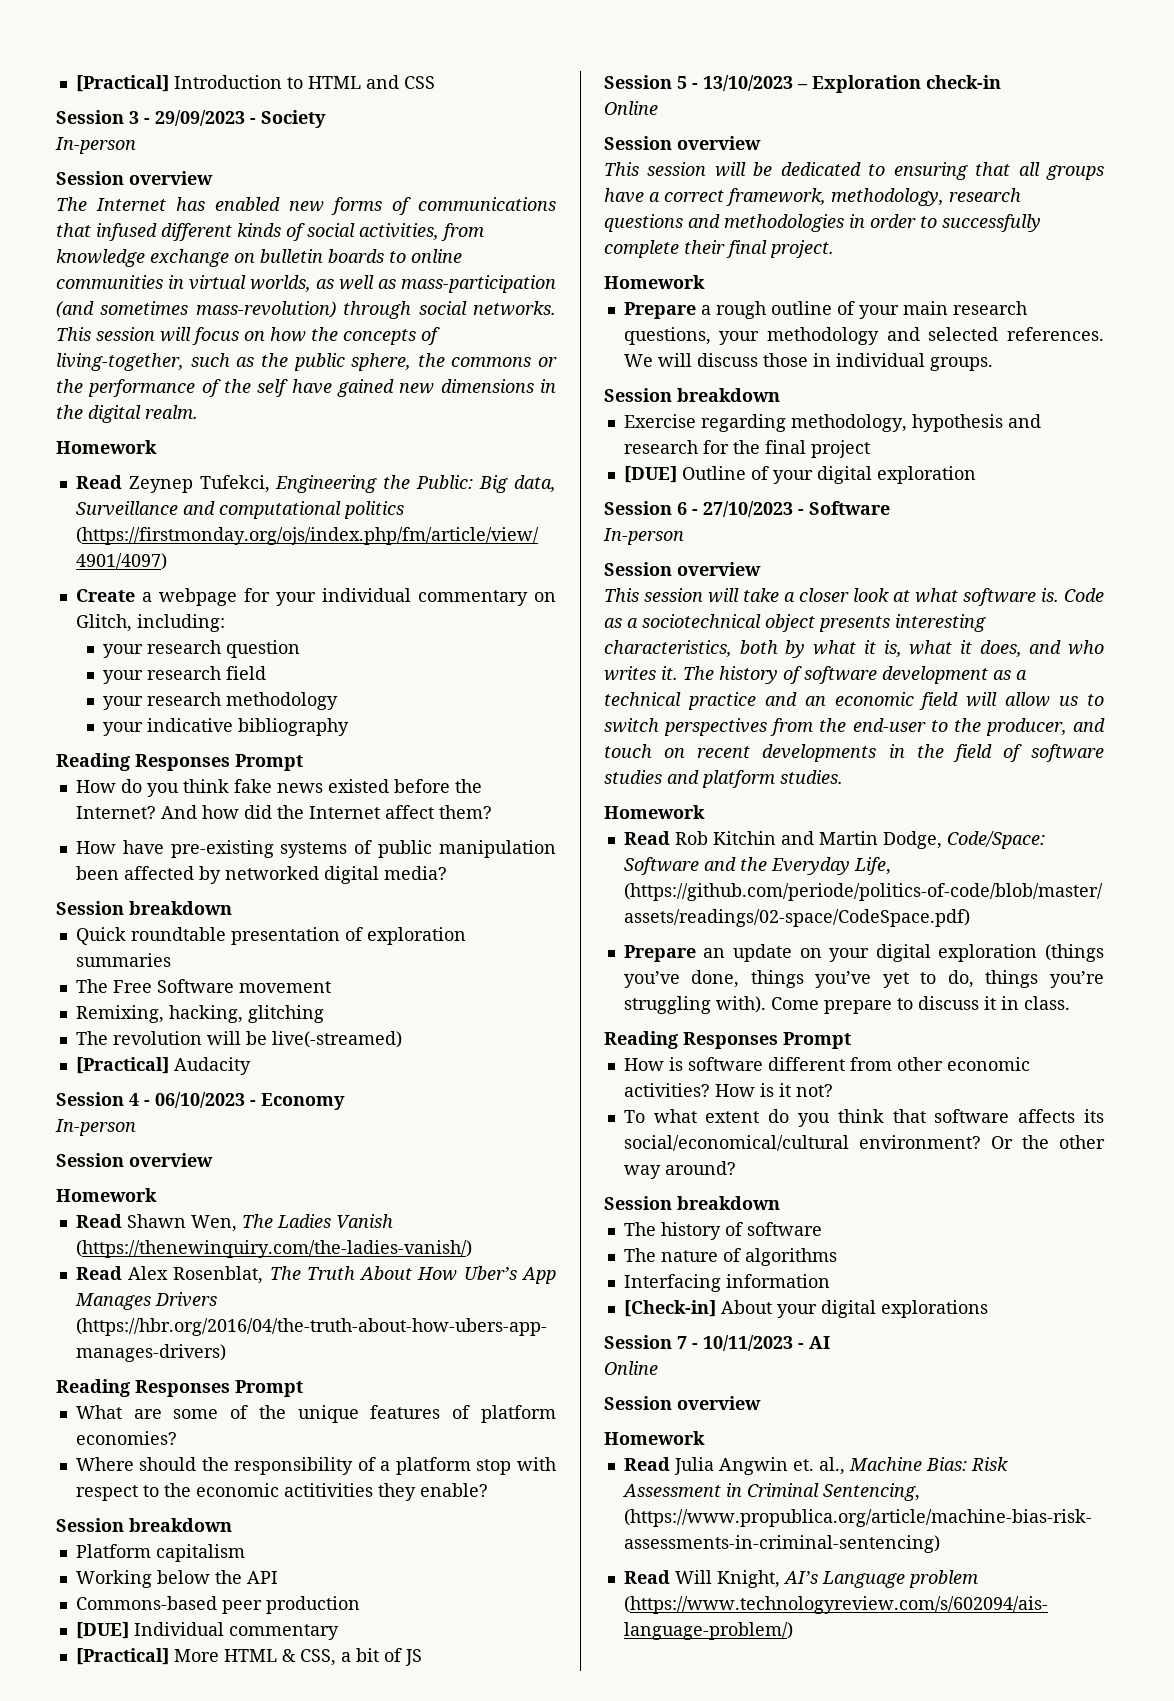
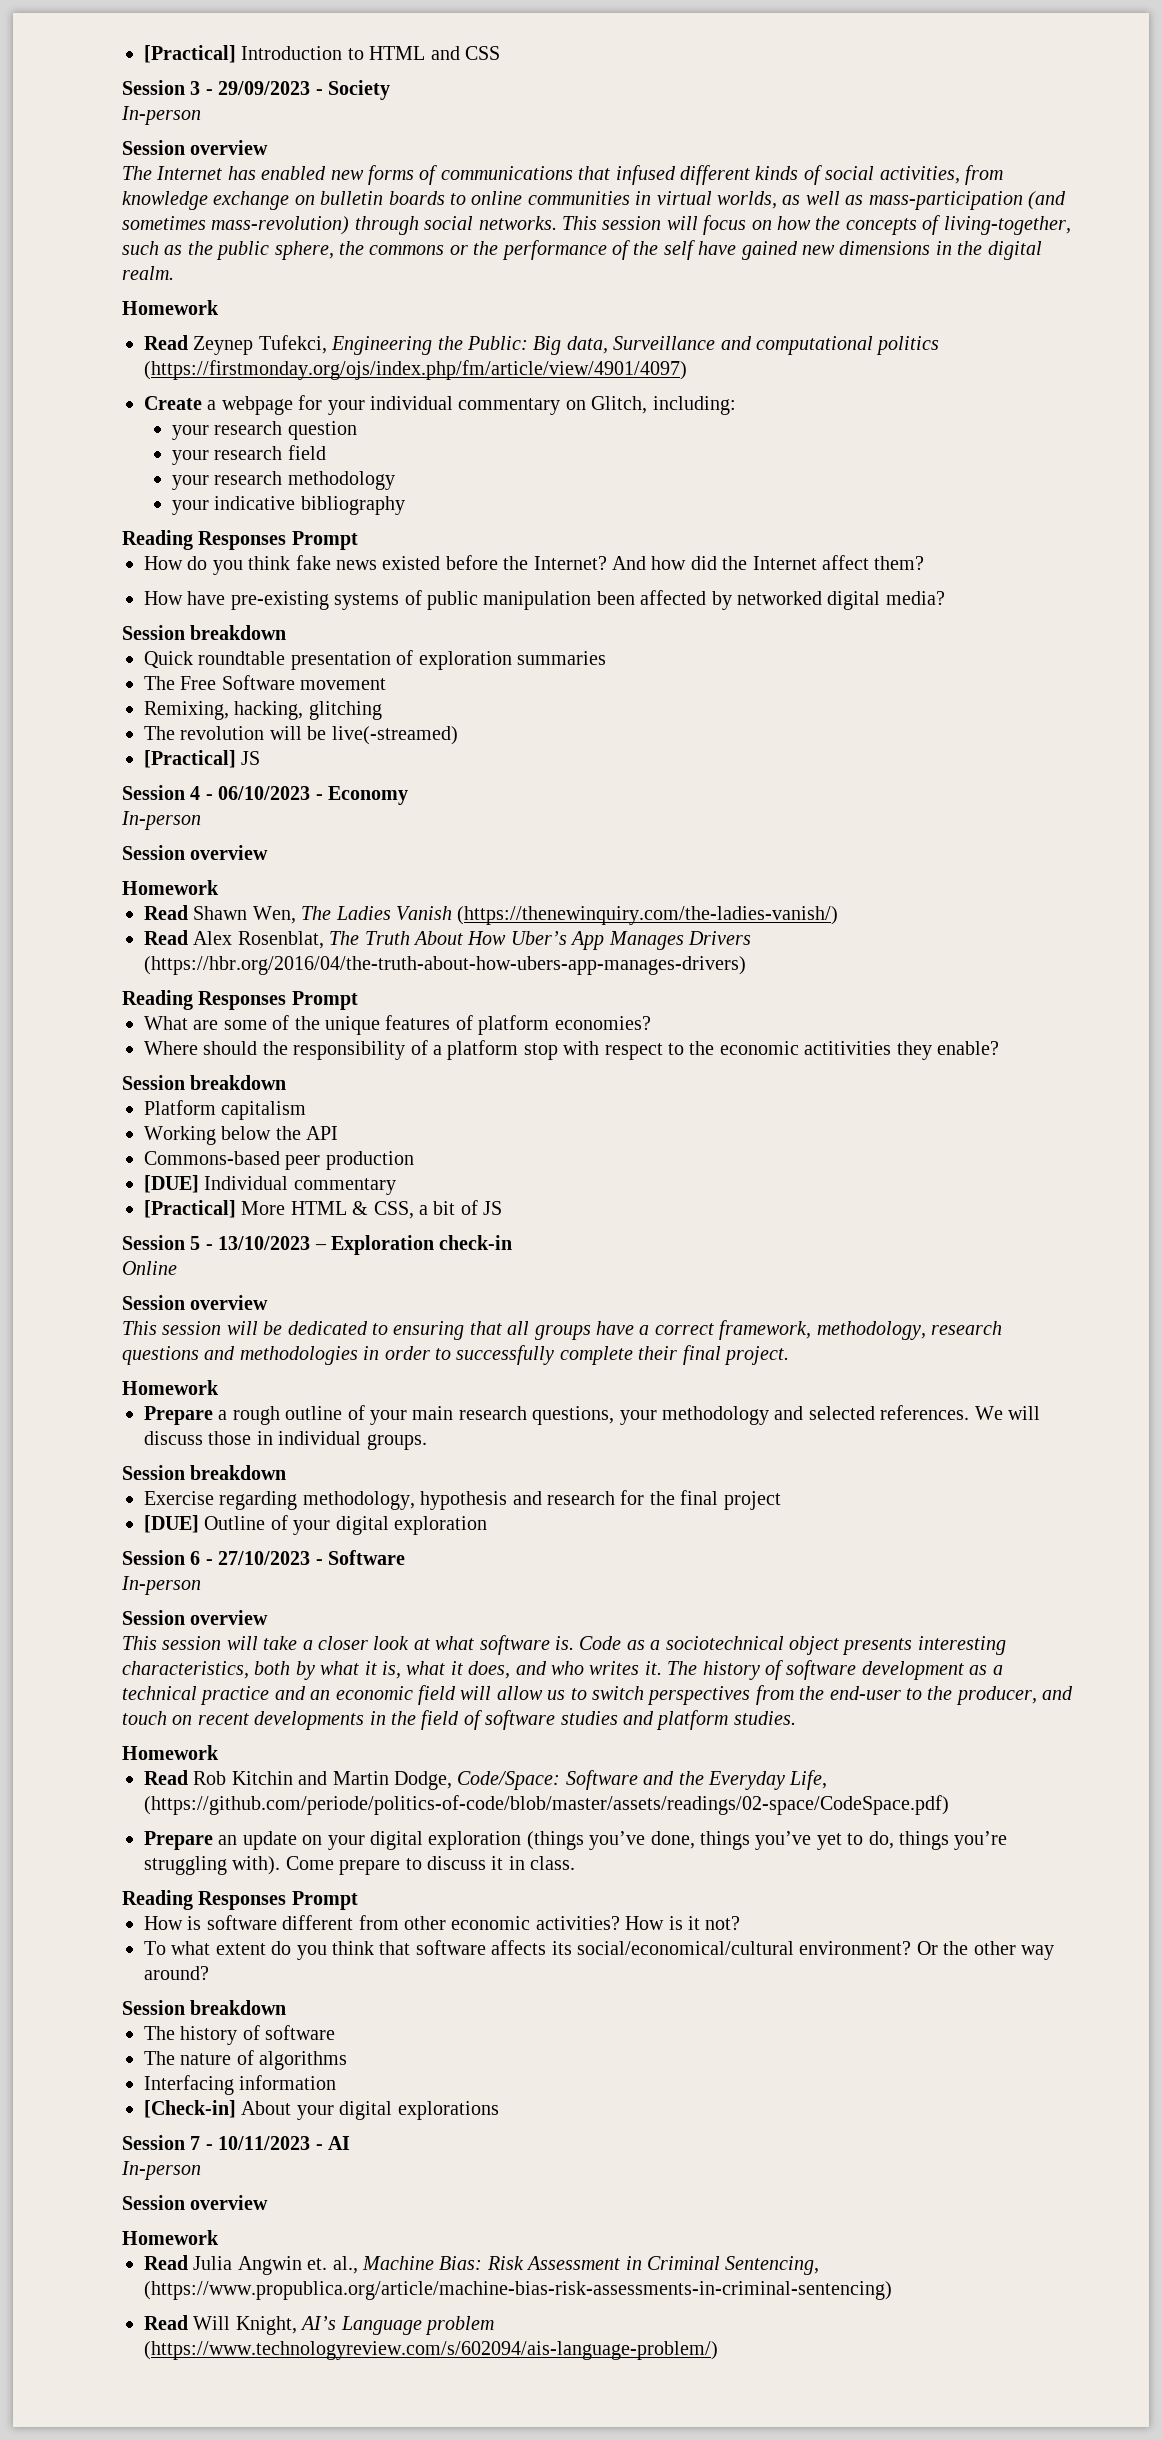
- [Practical] Audacity
+ [Practical] JS
  Session 7 - 10/11/2023 - AI
- Online
+ In-person

